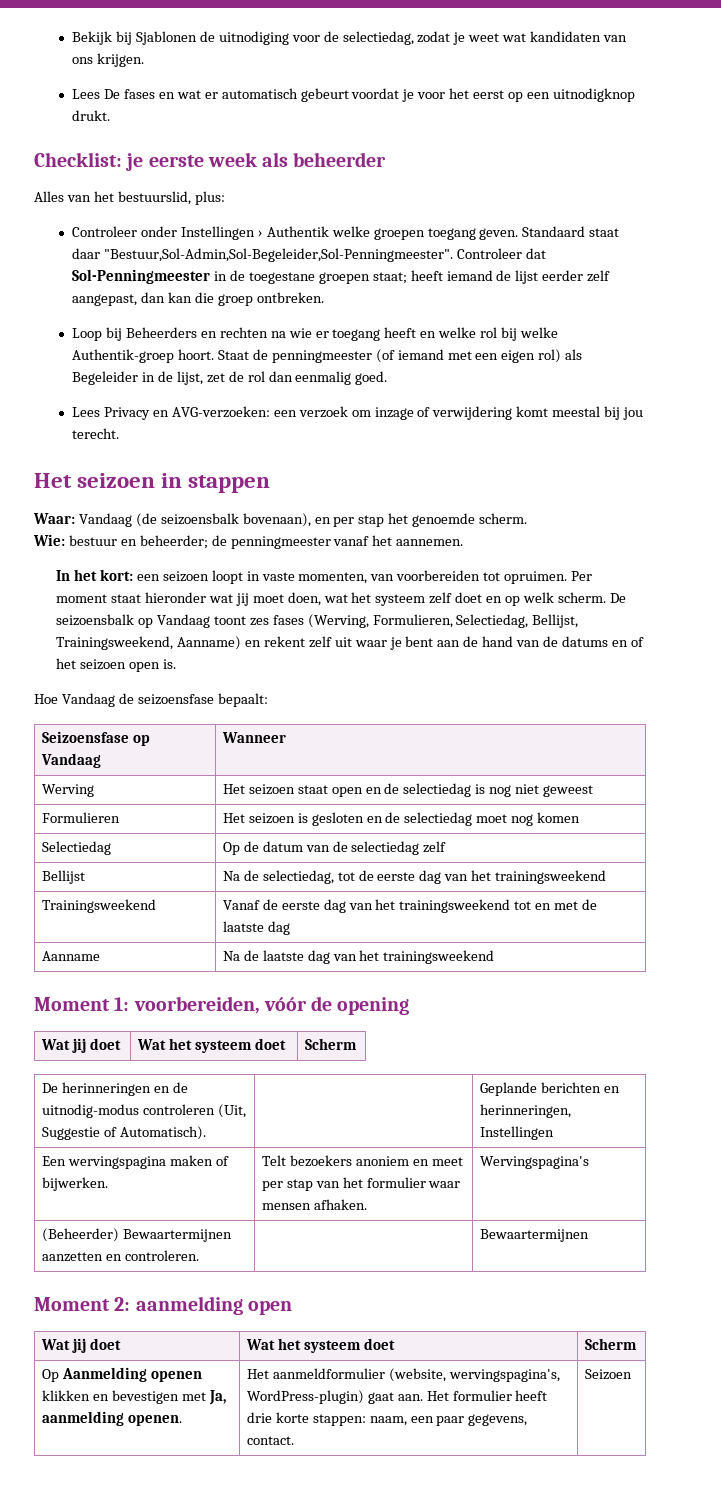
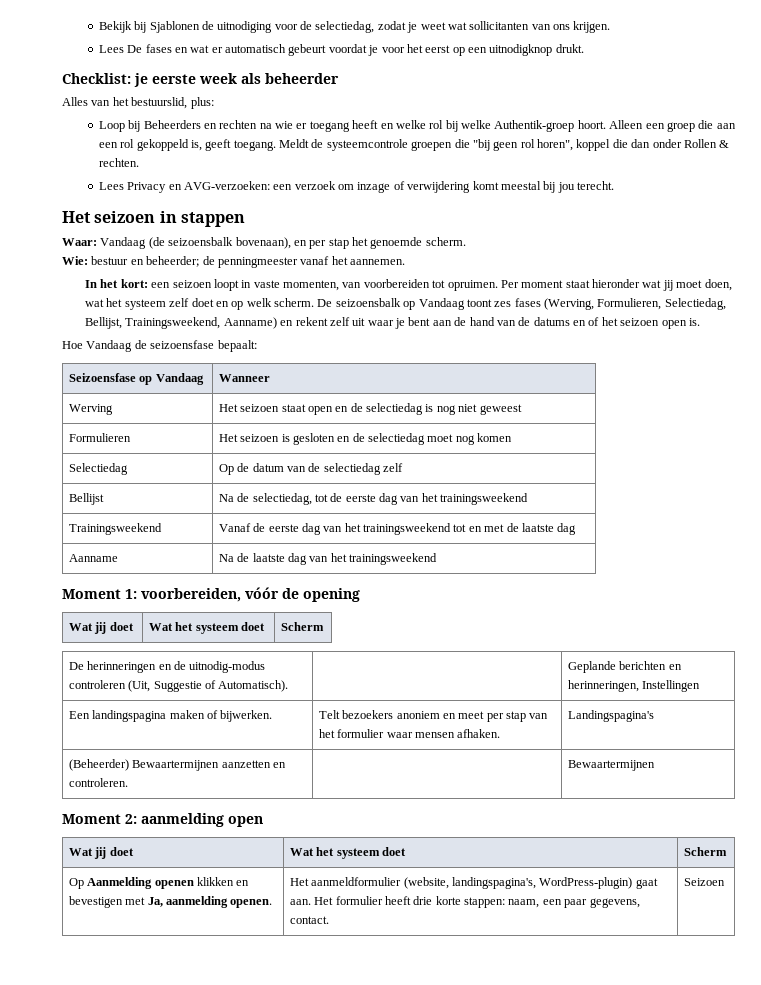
- Bekijk bij Sjablonen de uitnodiging voor de selectiedag, zodat je weet wat kandidaten van ons krijgen.
+ Bekijk bij Sjablonen de uitnodiging voor de selectiedag, zodat je weet wat sollicitanten van ons krijgen.
- Controleer onder Instellingen › Authentik welke groepen toegang geven. Standaard staat daar "Bestuur,Sol-Admin,Sol-Begeleider,Sol-Penningmeester". Controleer dat Sol-Penningmeester in de toegestane groepen staat; heeft iemand de lijst eerder zelf aangepast, dan kan die groep ontbreken.
- Staat de penningmeester (of iemand met een eigen rol) als Begeleider in de lijst, zet de rol dan eenmalig goed.
+ Alleen een groep die aan een rol gekoppeld is, geeft toegang. Meldt de systeemcontrole groepen die "bij geen rol horen", koppel die dan onder Rollen & rechten.
- Een wervingspagina maken of bijwerken. | Telt bezoekers anoniem en meet per stap van het formulier waar mensen afhaken. | Wervingspagina's
+ Een landingspagina maken of bijwerken. | Telt bezoekers anoniem en meet per stap van het formulier waar mensen afhaken. | Landingspagina's
- Op Aanmelding openen klikken en bevestigen met Ja, aanmelding openen. | Het aanmeldformulier (website, wervingspagina's, WordPress-plugin) gaat aan. Het formulier heeft drie korte stappen: naam, een paar gegevens, contact. | Seizoen
+ Op Aanmelding openen klikken en bevestigen met Ja, aanmelding openen. | Het aanmeldformulier (website, landingspagina's, WordPress-plugin) gaat aan. Het formulier heeft drie korte stappen: naam, een paar gegevens, contact. | Seizoen

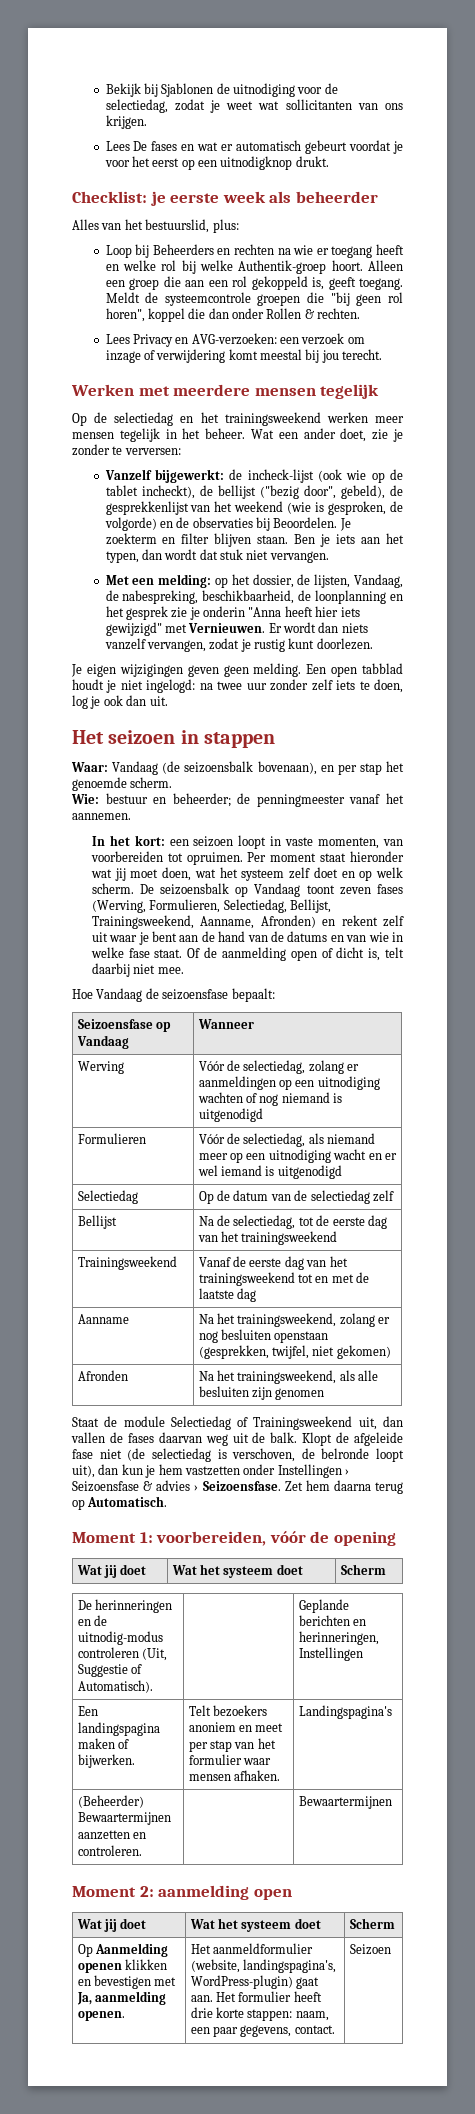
+ Werken met meerdere mensen tegelijk
+ Op de selectiedag en het trainingsweekend werken meer mensen tegelijk in het beheer. Wat een ander doet, zie je zonder te verversen:
+ Vanzelf bijgewerkt: de incheck-lijst (ook wie op de tablet incheckt), de bellijst ("bezig door", gebeld), de gesprekkenlijst van het weekend (wie is gesproken, de volgorde) en de observaties bij Beoordelen. Je zoekterm en filter blijven staan. Ben je iets aan het typen, dan wordt dat stuk niet vervangen.
+ Met een melding: op het dossier, de lijsten, Vandaag, de nabespreking, beschikbaarheid, de loonplanning en het gesprek zie je onderin "Anna heeft hier iets gewijzigd" met Vernieuwen. Er wordt dan niets vanzelf vervangen, zodat je rustig kunt doorlezen.
+ Je eigen wijzigingen geven geen melding. Een open tabblad houdt je niet ingelogd: na twee uur zonder zelf iets te doen, log je ook dan uit.
- De seizoensbalk op Vandaag toont zes fases (Werving, Formulieren, Selectiedag, Bellijst, Trainingsweekend, Aanname) en rekent zelf uit waar je bent aan de hand van de datums en of het seizoen open is.
+ De seizoensbalk op Vandaag toont zeven fases (Werving, Formulieren, Selectiedag, Bellijst, Trainingsweekend, Aanname, Afronden) en rekent zelf uit waar je bent aan de hand van de datums en van wie in welke fase staat. Of de aanmelding open of dicht is, telt daarbij niet mee.
- Werving | Het seizoen staat open en de selectiedag is nog niet geweest
- Formulieren | Het seizoen is gesloten en de selectiedag moet nog komen
+ Werving | Vóór de selectiedag, zolang er aanmeldingen op een uitnodiging wachten of nog niemand is uitgenodigd
+ Formulieren | Vóór de selectiedag, als niemand meer op een uitnodiging wacht en er wel iemand is uitgenodigd
- Aanname | Na de laatste dag van het trainingsweekend
+ Aanname | Na het trainingsweekend, zolang er nog besluiten openstaan (gesprekken, twijfel, niet gekomen)
+ Afronden | Na het trainingsweekend, als alle besluiten zijn genomen
+ Staat de module Selectiedag of Trainingsweekend uit, dan vallen de fases daarvan weg uit de balk. Klopt de afgeleide fase niet (de selectiedag is verschoven, de belronde loopt uit), dan kun je hem vastzetten onder Instellingen › Seizoensfase & advies › Seizoensfase. Zet hem daarna terug op Automatisch.

